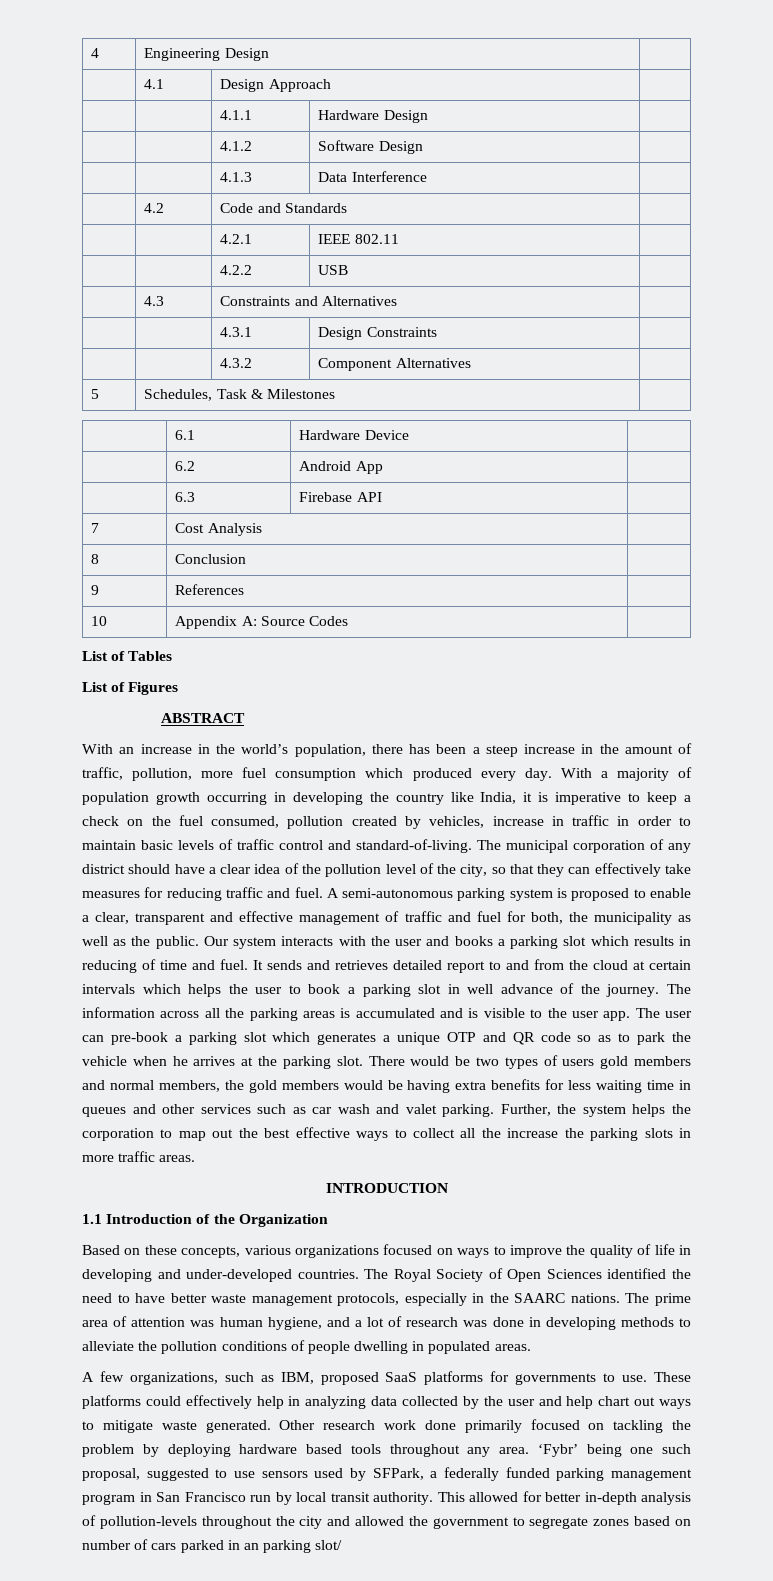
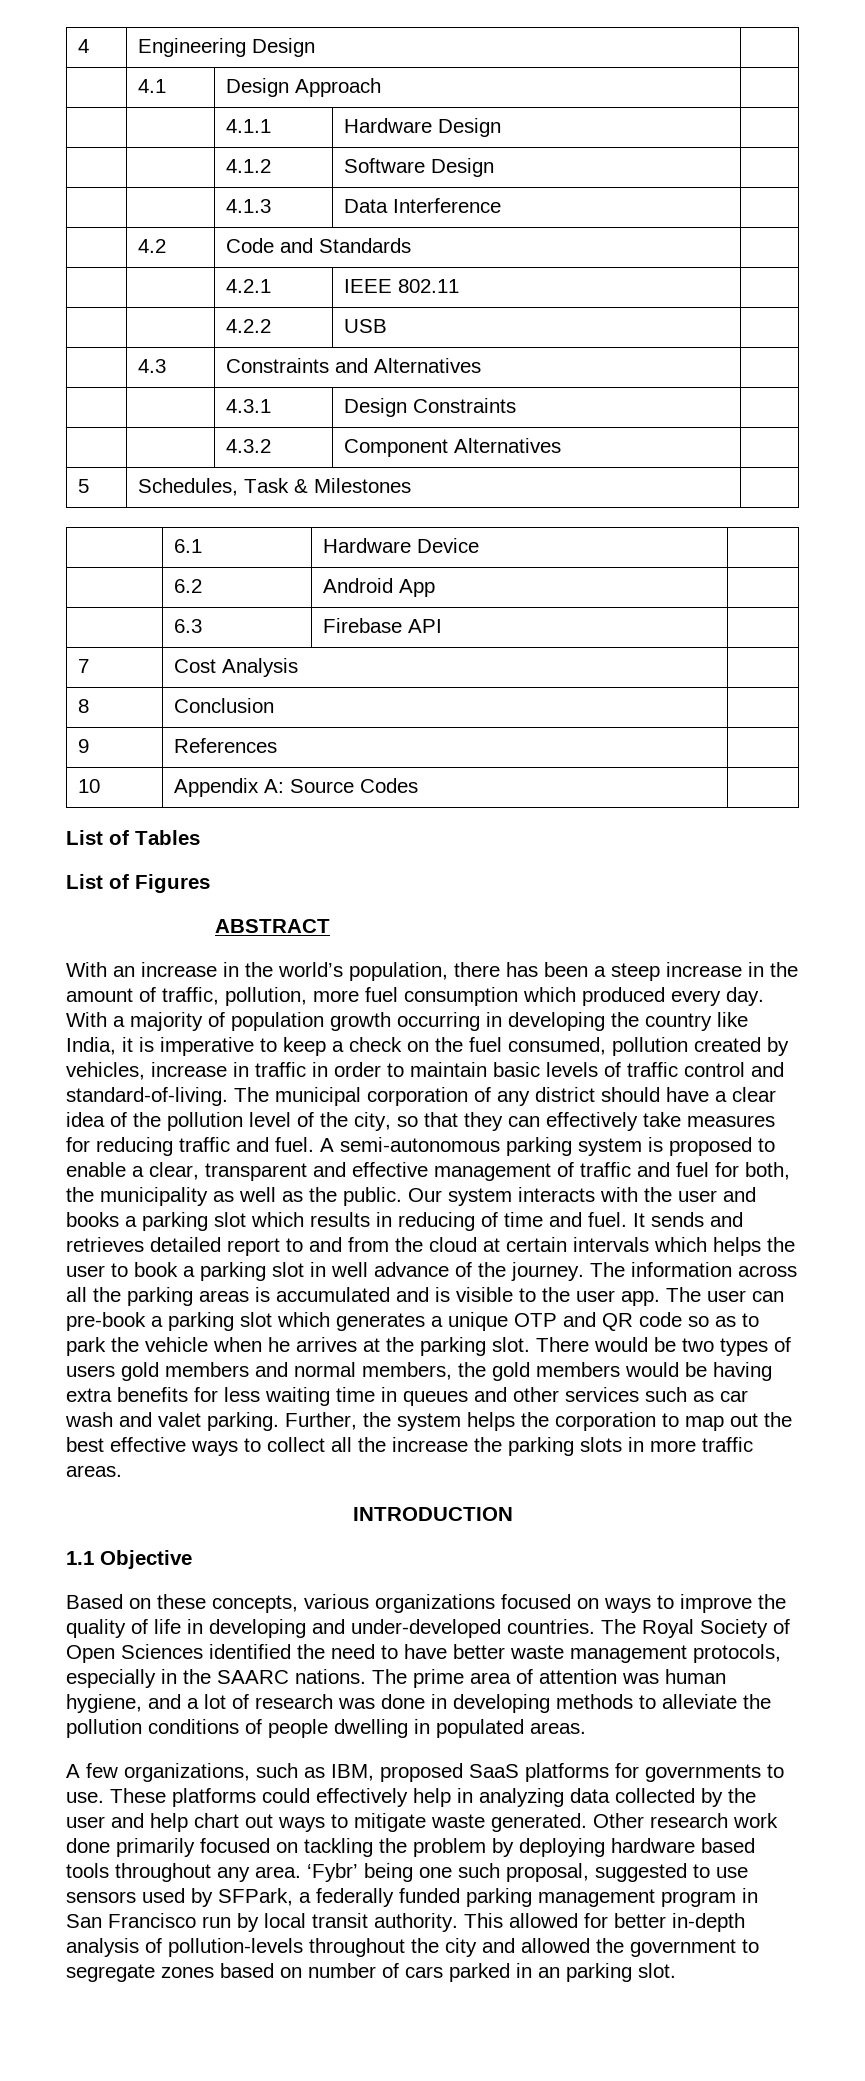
- 1.1 Introduction of the Organization
+ 1.1 Objective
- This allowed for better in-depth analysis of pollution-levels throughout the city and allowed the government to segregate zones based on number of cars parked in an parking slot/
+ This allowed for better in-depth analysis of pollution-levels throughout the city and allowed the government to segregate zones based on number of cars parked in an parking slot.

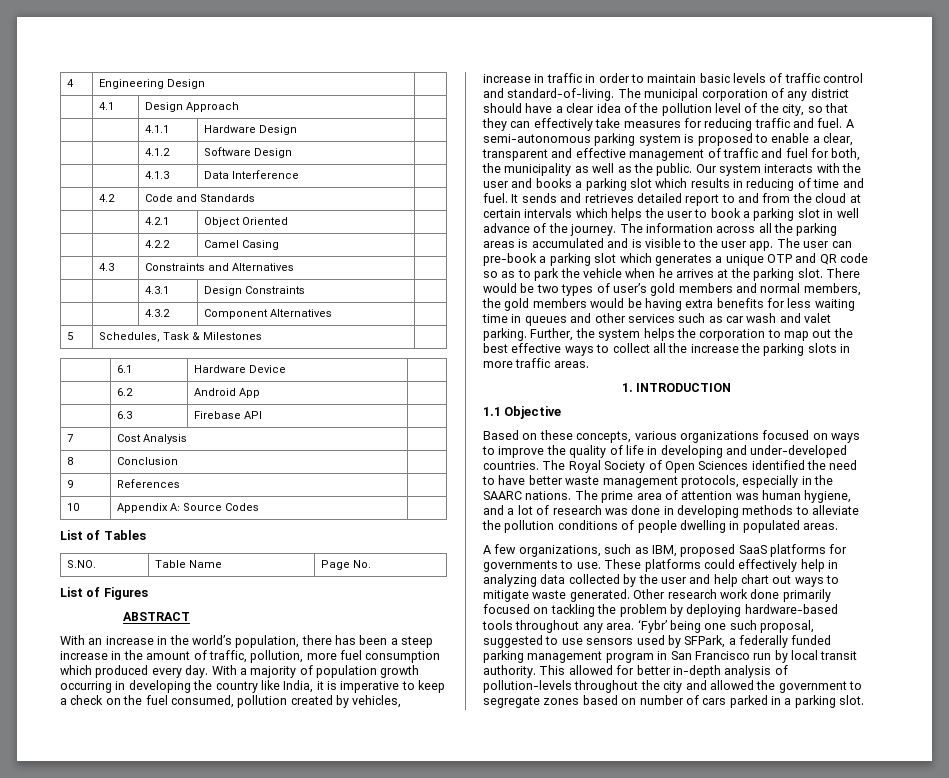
- | | 4.2.1 | IEEE 802.11 |
+ | | 4.2.1 | Object Oriented |
- | | 4.2.2 | USB |
+ | | 4.2.2 | Camel Casing |
+ S.NO. | Table Name | Page No.
- There would be two types of users gold members and normal members, the gold members would be having extra benefits for less waiting time in queues and other services such as car wash and valet parking.
+ There would be two types of user’s gold members and normal members, the gold members would be having extra benefits for less waiting time in queues and other services such as car wash and valet parking.
- INTRODUCTION
+ 1. INTRODUCTION
- Other research work done primarily focused on tackling the problem by deploying hardware based tools throughout any area.
+ Other research work done primarily focused on tackling the problem by deploying hardware-based tools throughout any area.
- This allowed for better in-depth analysis of pollution-levels throughout the city and allowed the government to segregate zones based on number of cars parked in an parking slot.
+ This allowed for better in-depth analysis of pollution-levels throughout the city and allowed the government to segregate zones based on number of cars parked in a parking slot.

